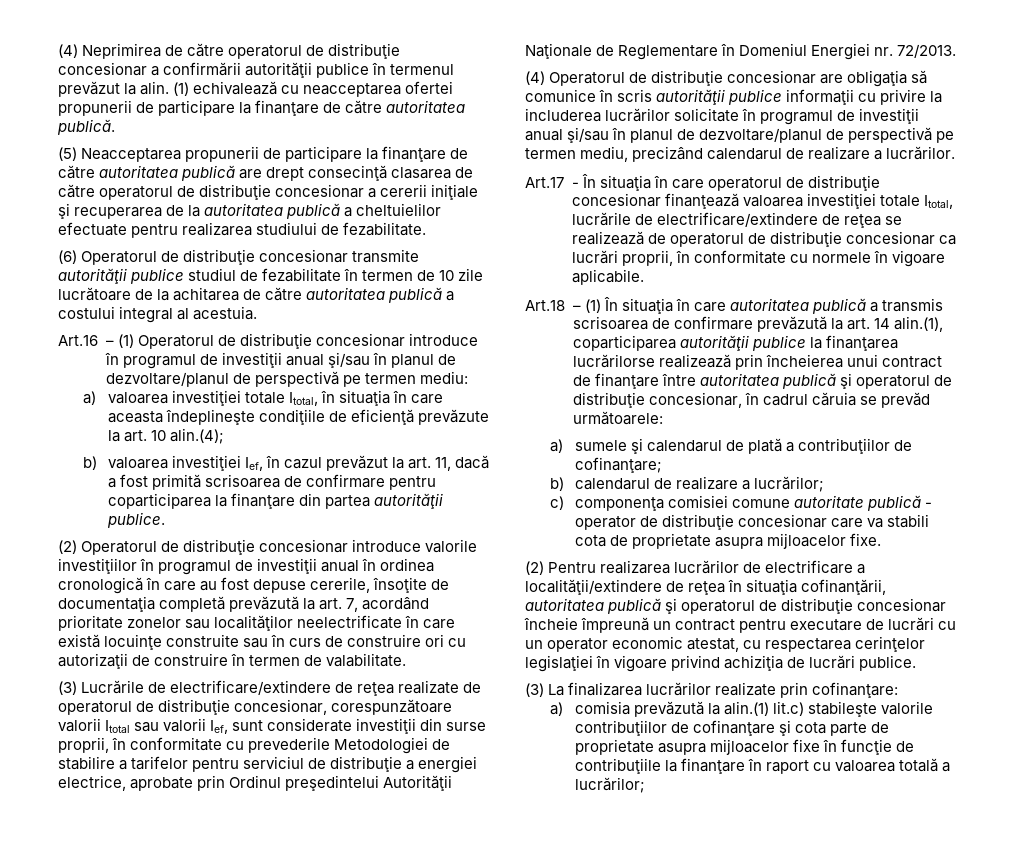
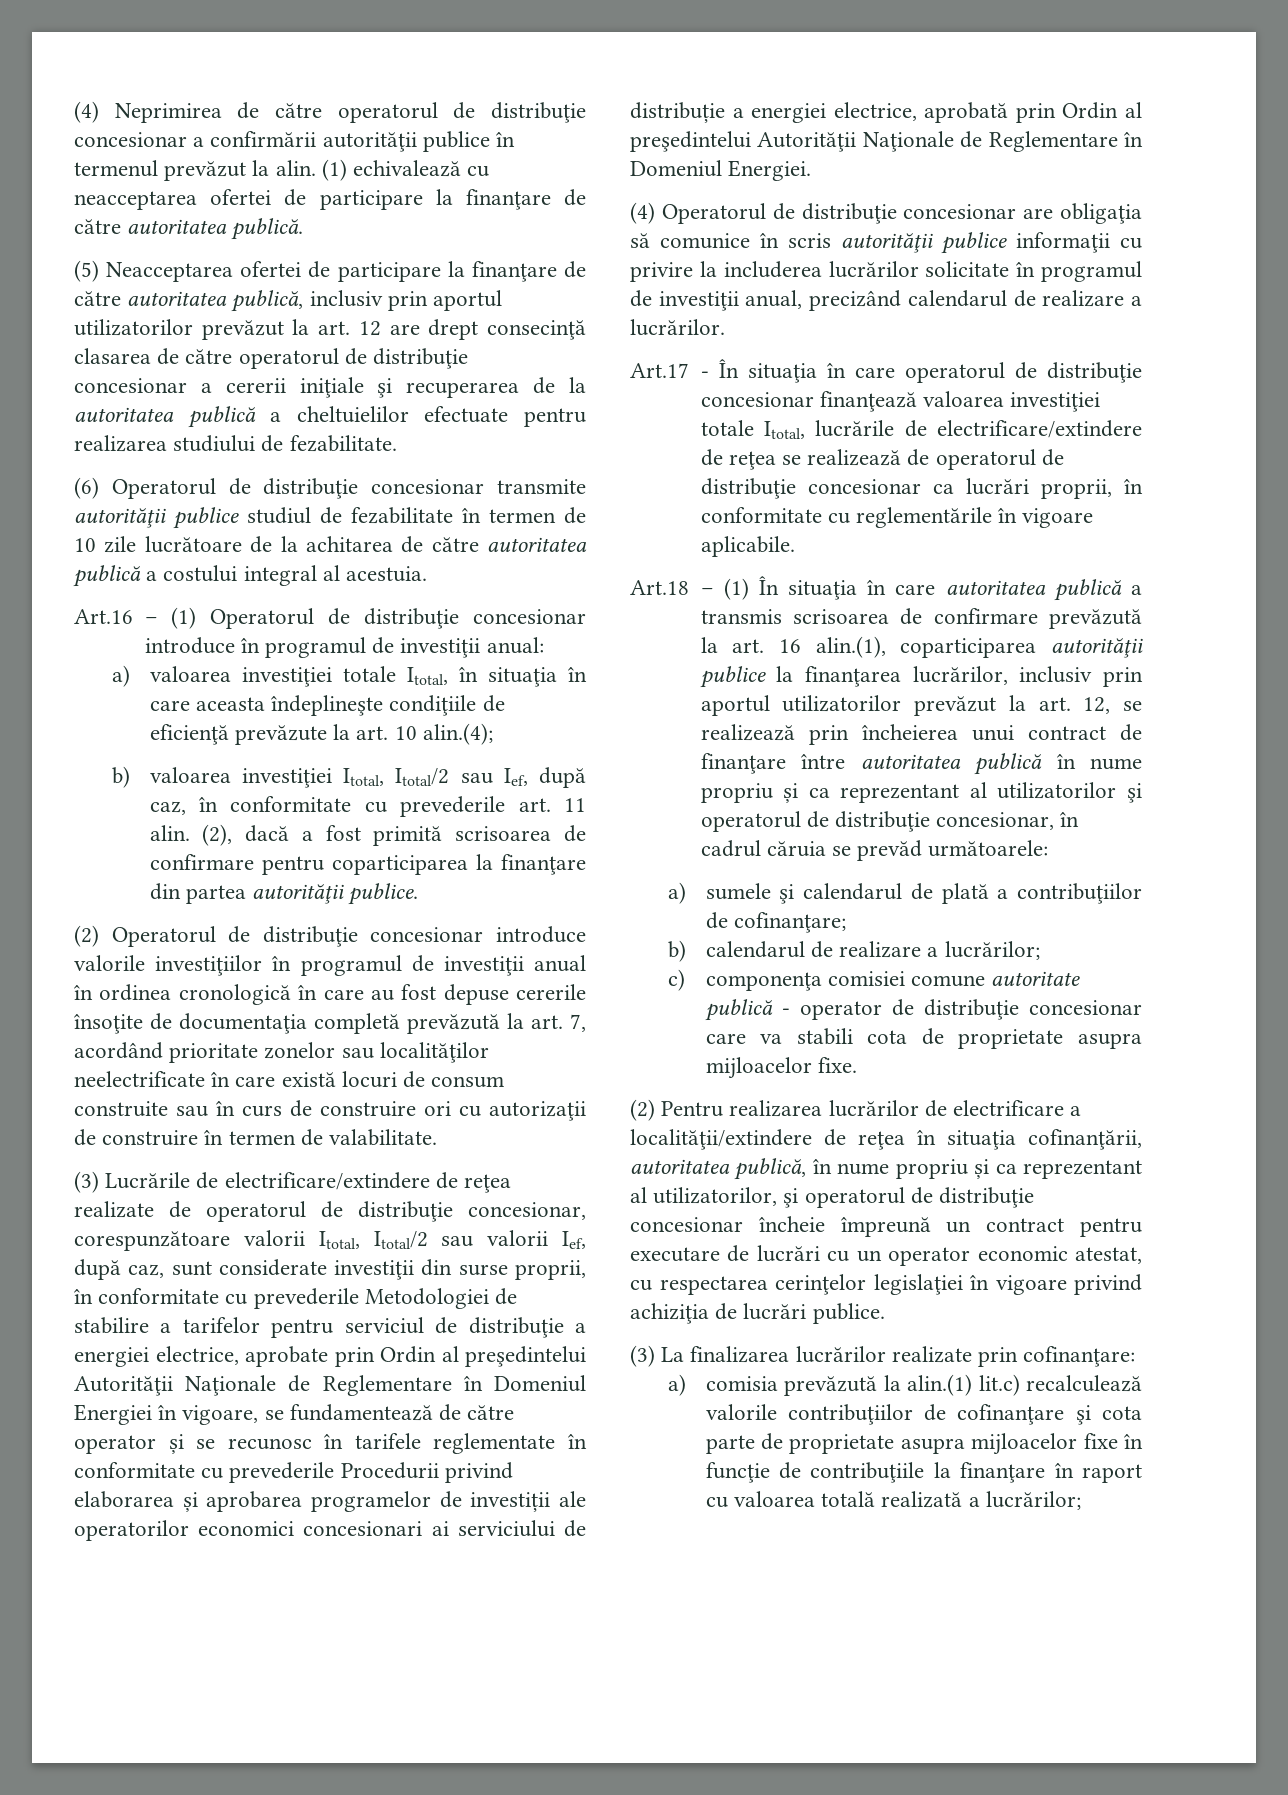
- (1) echivalează cu neacceptarea ofertei propunerii de participare la finanţare de către autoritatea publică.
+ (1) echivalează cu neacceptarea ofertei de participare la finanţare de către autoritatea publică.
- (5) Neacceptarea propunerii de participare la finanţare de către autoritatea publică are drept consecinţă clasarea de către operatorul de distribuţie concesionar a cererii iniţiale şi recuperarea de la autoritatea publică a cheltuielilor efectuate pentru realizarea studiului de fezabilitate.
+ (5) Neacceptarea ofertei de participare la finanţare de către autoritatea publică, inclusiv prin aportul utilizatorilor prevăzut la art. 12 are drept consecinţă clasarea de către operatorul de distribuţie concesionar a cererii iniţiale şi recuperarea de la autoritatea publică a cheltuielilor efectuate pentru realizarea studiului de fezabilitate.
- Art.16 – (1) Operatorul de distribuţie concesionar introduce în programul de investiţii anual şi/sau în planul de dezvoltare/planul de perspectivă pe termen mediu:
+ Art.16 – (1) Operatorul de distribuţie concesionar introduce în programul de investiţii anual:
- b) valoarea investiţiei Ief, în cazul prevăzut la art. 11, dacă a fost primită scrisoarea de confirmare pentru coparticiparea la finanţare din partea autorităţii publice.
+ b) valoarea investiţiei Itotal, Itotal/2 sau Ief, după caz, în conformitate cu prevederile art. 11 alin. (2), dacă a fost primită scrisoarea de confirmare pentru coparticiparea la finanţare din partea autorităţii publice.
- (2) Operatorul de distribuţie concesionar introduce valorile investiţiilor în programul de investiţii anual în ordinea cronologică în care au fost depuse cererile, însoţite de documentaţia completă prevăzută la art. 7, acordând prioritate zonelor sau localităţilor neelectrificate în care există locuinţe construite sau în curs de construire ori cu autorizaţii de construire în termen de valabilitate.
+ (2) Operatorul de distribuţie concesionar introduce valorile investiţiilor în programul de investiţii anual în ordinea cronologică în care au fost depuse cererile însoţite de documentaţia completă prevăzută la art. 7, acordând prioritate zonelor sau localităţilor neelectrificate în care există locuri de consum construite sau în curs de construire ori cu autorizaţii de construire în termen de valabilitate.
- (3) Lucrările de electrificare/extindere de reţea realizate de operatorul de distribuţie concesionar, corespunzătoare valorii Itotal sau valorii Ief, sunt considerate investiţii din surse proprii, în conformitate cu prevederile Metodologiei de stabilire a tarifelor pentru serviciul de distribuţie a energiei electrice, aprobate prin Ordinul preşedintelui Autorităţii Naţionale de Reglementare în Domeniul Energiei nr. 72/2013.
+ (3) Lucrările de electrificare/extindere de reţea realizate de operatorul de distribuţie concesionar, corespunzătoare valorii Itotal, Itotal/2 sau valorii Ief, după caz, sunt considerate investiţii din surse proprii, în conformitate cu prevederile Metodologiei de stabilire a tarifelor pentru serviciul de distribuţie a energiei electrice, aprobate prin Ordin al preşedintelui Autorităţii Naţionale de Reglementare în Domeniul Energiei în vigoare, se fundamentează de către operator și se recunosc în tarifele reglementate în conformitate cu prevederile Procedurii privind elaborarea și aprobarea programelor de investiții ale operatorilor economici concesionari ai serviciului de distribuție a energiei electrice, aprobată prin Ordin al preşedintelui Autorităţii Naţionale de Reglementare în Domeniul Energiei.
- (4) Operatorul de distribuţie concesionar are obligaţia să comunice în scris autorităţii publice informaţii cu privire la includerea lucrărilor solicitate în programul de investiţii anual şi/sau în planul de dezvoltare/planul de perspectivă pe termen mediu, precizând calendarul de realizare a lucrărilor.
+ (4) Operatorul de distribuţie concesionar are obligaţia să comunice în scris autorităţii publice informaţii cu privire la includerea lucrărilor solicitate în programul de investiţii anual, precizând calendarul de realizare a lucrărilor.
- Art.17 - În situaţia în care operatorul de distribuţie concesionar finanţează valoarea investiţiei totale Itotal, lucrările de electrificare/extindere de reţea se realizează de operatorul de distribuţie concesionar ca lucrări proprii, în conformitate cu normele în vigoare aplicabile.
+ Art.17 - În situaţia în care operatorul de distribuţie concesionar finanţează valoarea investiţiei totale Itotal, lucrările de electrificare/extindere de reţea se realizează de operatorul de distribuţie concesionar ca lucrări proprii, în conformitate cu reglementările în vigoare aplicabile.
- Art.18 – (1) În situaţia în care autoritatea publică a transmis scrisoarea de confirmare prevăzută la art. 14 alin.(1), coparticiparea autorităţii publice la finanţarea lucrărilorse realizează prin încheierea unui contract de finanţare între autoritatea publică şi operatorul de distribuţie concesionar, în cadrul căruia se prevăd următoarele:
+ Art.18 – (1) În situaţia în care autoritatea publică a transmis scrisoarea de confirmare prevăzută la art. 16 alin.(1), coparticiparea autorităţii publice la finanţarea lucrărilor, inclusiv prin aportul utilizatorilor prevăzut la art. 12, se realizează prin încheierea unui contract de finanţare între autoritatea publică în nume propriu și ca reprezentant al utilizatorilor şi operatorul de distribuţie concesionar, în cadrul căruia se prevăd următoarele:
- (2) Pentru realizarea lucrărilor de electrificare a localităţii/extindere de reţea în situaţia cofinanţării, autoritatea publică şi operatorul de distribuţie concesionar încheie împreună un contract pentru executare de lucrări cu un operator economic atestat, cu respectarea cerinţelor legislaţiei în vigoare privind achiziţia de lucrări publice.
+ (2) Pentru realizarea lucrărilor de electrificare a localităţii/extindere de reţea în situaţia cofinanţării, autoritatea publică, în nume propriu și ca reprezentant al utilizatorilor, şi operatorul de distribuţie concesionar încheie împreună un contract pentru executare de lucrări cu un operator economic atestat, cu respectarea cerinţelor legislaţiei în vigoare privind achiziţia de lucrări publice.
- a) comisia prevăzută la alin.(1) lit.c) stabileşte valorile contribuţiilor de cofinanţare şi cota parte de proprietate asupra mijloacelor fixe în funcţie de contribuţiile la finanţare în raport cu valoarea totală a lucrărilor;
+ a) comisia prevăzută la alin.(1) lit.c) recalculează valorile contribuţiilor de cofinanţare şi cota parte de proprietate asupra mijloacelor fixe în funcţie de contribuţiile la finanţare în raport cu valoarea totală realizată a lucrărilor;

